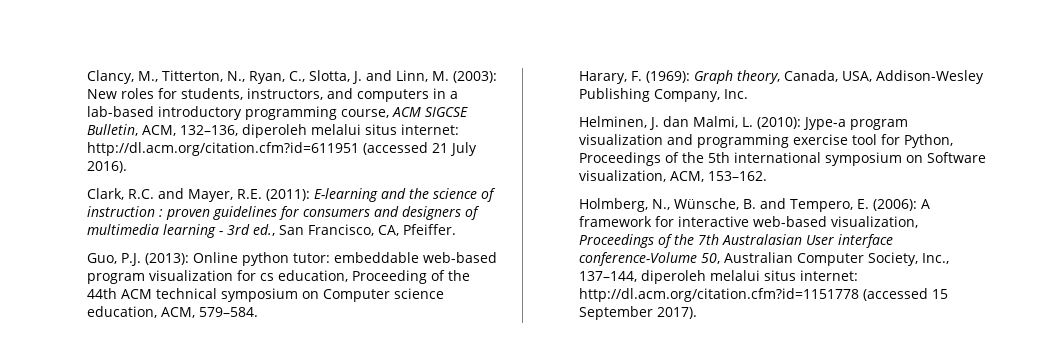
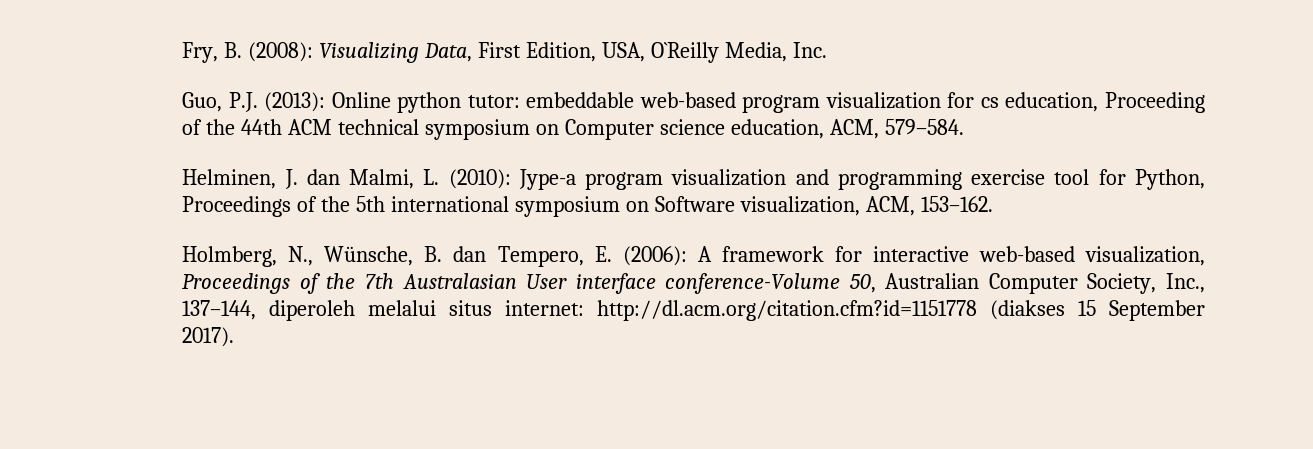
- Clancy, M., Titterton, N., Ryan, C., Slotta, J. and Linn, M. (2003): New roles for students, instructors, and computers in a lab-based introductory programming course, ACM SIGCSE Bulletin, ACM, 132–136, diperoleh melalui situs internet: http://dl.acm.org/citation.cfm?id=611951 (accessed 21 July 2016).
- Clark, R.C. and Mayer, R.E. (2011): E-learning and the science of instruction : proven guidelines for consumers and designers of multimedia learning - 3rd ed., San Francisco, CA, Pfeiffer.
+ Fry, B. (2008): Visualizing Data, First Edition, USA, O`Reilly Media, Inc.
- Harary, F. (1969): Graph theory, Canada, USA, Addison-Wesley Publishing Company, Inc.
- Holmberg, N., Wünsche, B. and Tempero, E. (2006): A framework for interactive web-based visualization, Proceedings of the 7th Australasian User interface conference-Volume 50, Australian Computer Society, Inc., 137–144, diperoleh melalui situs internet: http://dl.acm.org/citation.cfm?id=1151778 (accessed 15 September 2017).
+ Holmberg, N., Wünsche, B. dan Tempero, E. (2006): A framework for interactive web-based visualization, Proceedings of the 7th Australasian User interface conference-Volume 50, Australian Computer Society, Inc., 137–144, diperoleh melalui situs internet: http://dl.acm.org/citation.cfm?id=1151778 (diakses 15 September 2017).

